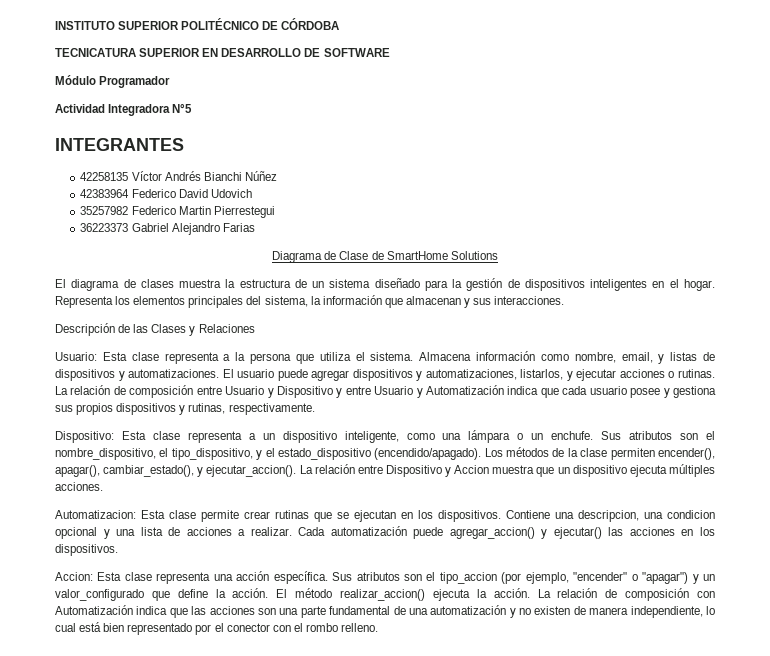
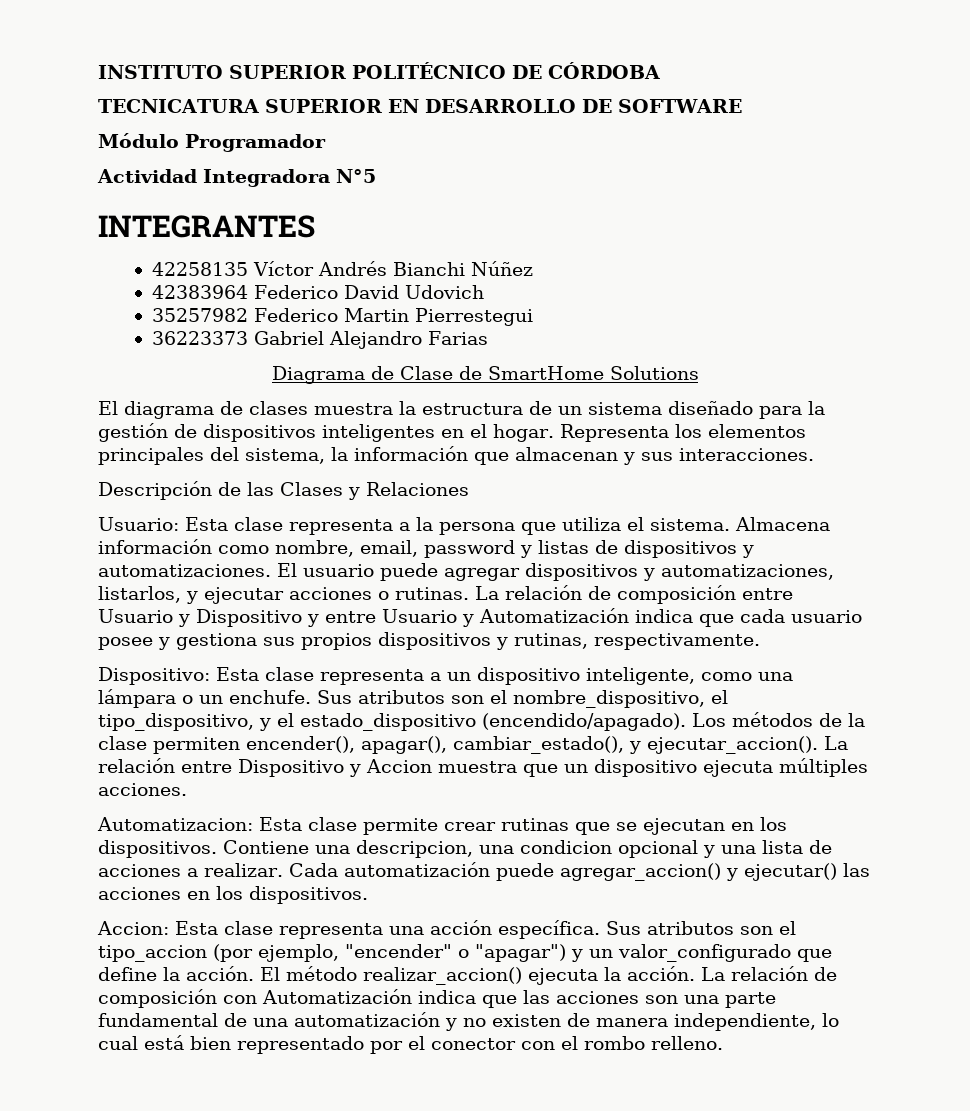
- Almacena información como nombre, email, y listas de dispositivos y automatizaciones.
+ Almacena información como nombre, email, password y listas de dispositivos y automatizaciones.

